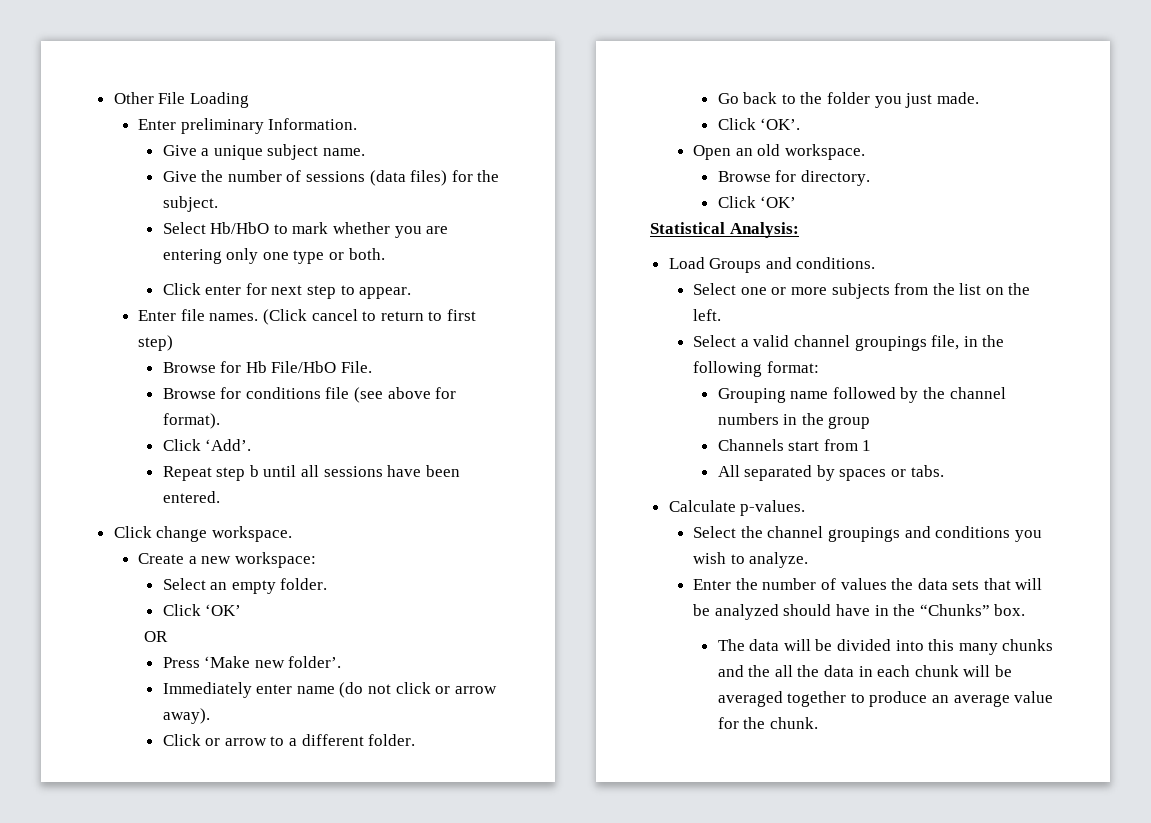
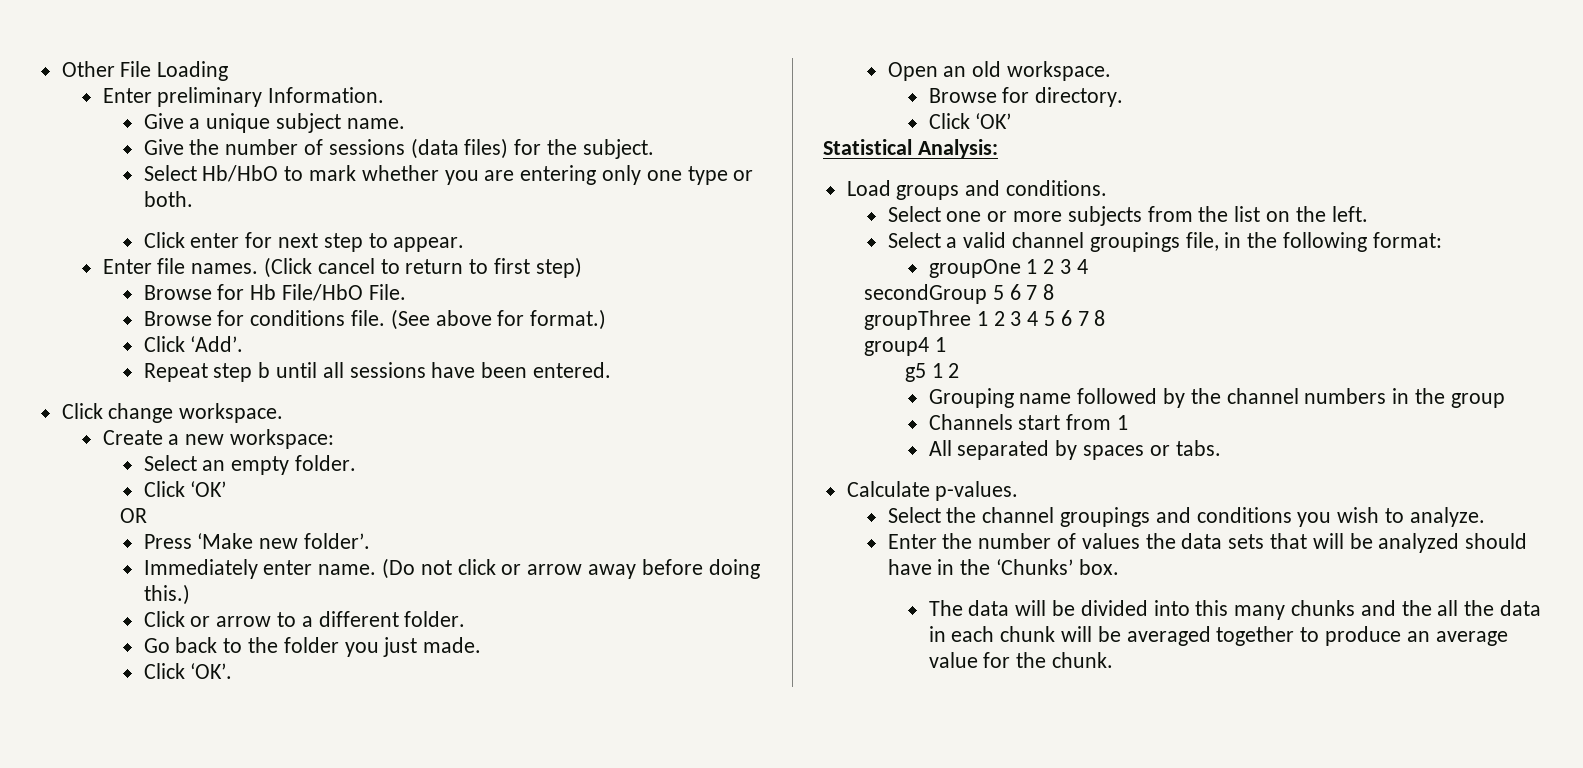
- Browse for conditions file (see above for format).
+ Browse for conditions file. (See above for format.)
- Immediately enter name (do not click or arrow away).
+ Immediately enter name. (Do not click or arrow away before doing this.)
- Load Groups and conditions.
+ Load groups and conditions.
+ groupOne 1 2 3 4
+ secondGroup 5 6 7 8
+ groupThree 1 2 3 4 5 6 7 8
+ group4 1
+ g5 1 2
- Enter the number of values the data sets that will be analyzed should have in the “Chunks” box.
+ Enter the number of values the data sets that will be analyzed should have in the ‘Chunks’ box.

